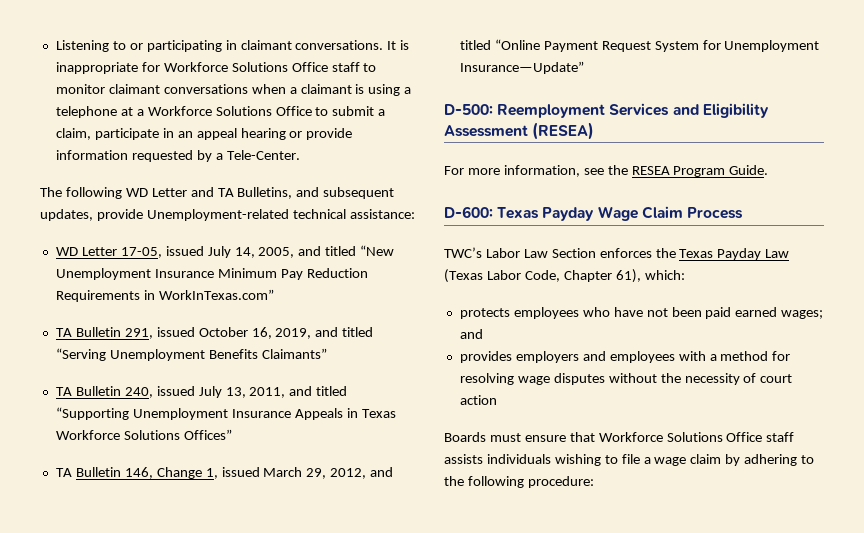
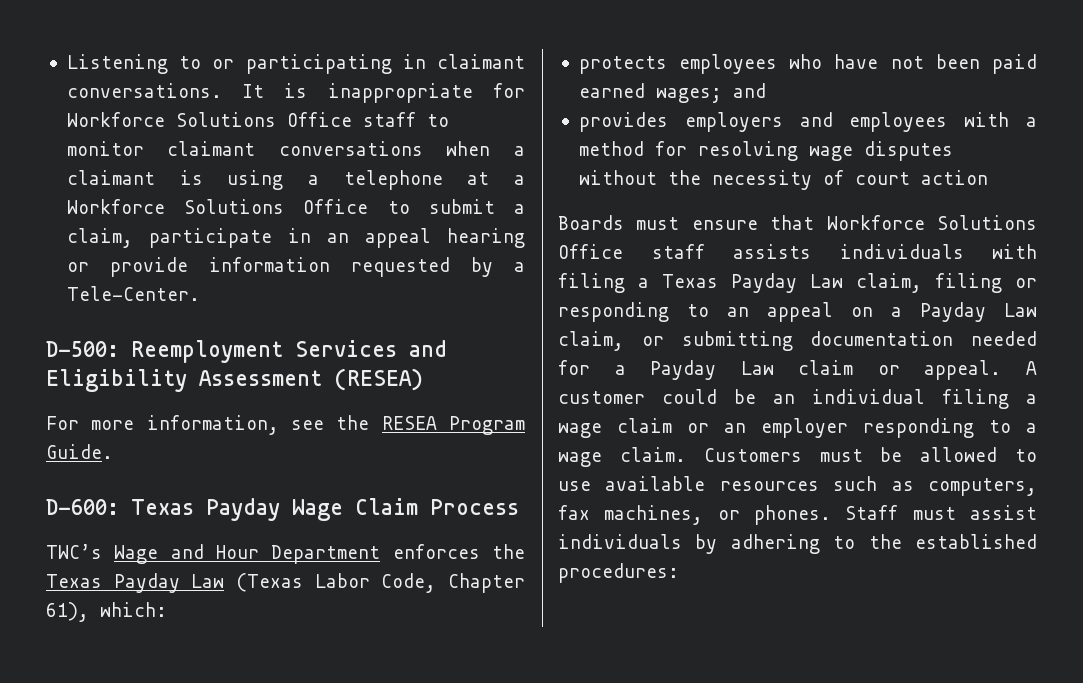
- The following WD Letter and TA Bulletins, and subsequent updates, provide Unemployment-related technical assistance:
- WD Letter 17-05, issued July 14, 2005, and titled “New Unemployment Insurance Minimum Pay Reduction Requirements in WorkInTexas.com”
- TA Bulletin 291, issued October 16, 2019, and titled “Serving Unemployment Benefits Claimants”
- TA Bulletin 240, issued July 13, 2011, and titled “Supporting Unemployment Insurance Appeals in Texas Workforce Solutions Offices”
- TA Bulletin 146, Change 1, issued March 29, 2012, and titled “Online Payment Request System for Unemployment Insurance—Update”
- TWC’s Labor Law Section enforces the Texas Payday Law (Texas Labor Code, Chapter 61), which:
+ TWC’s Wage and Hour Department enforces the Texas Payday Law (Texas Labor Code, Chapter 61), which:
- Boards must ensure that Workforce Solutions Office staff assists individuals wishing to file a wage claim by adhering to the following procedure:
+ Boards must ensure that Workforce Solutions Office staff assists individuals with filing a Texas Payday Law claim, filing or responding to an appeal on a Payday Law claim, or submitting documentation needed for a Payday Law claim or appeal. A customer could be an individual filing a wage claim or an employer responding to a wage claim. Customers must be allowed to use available resources such as computers, fax machines, or phones. Staff must assist individuals by adhering to the established procedures:

